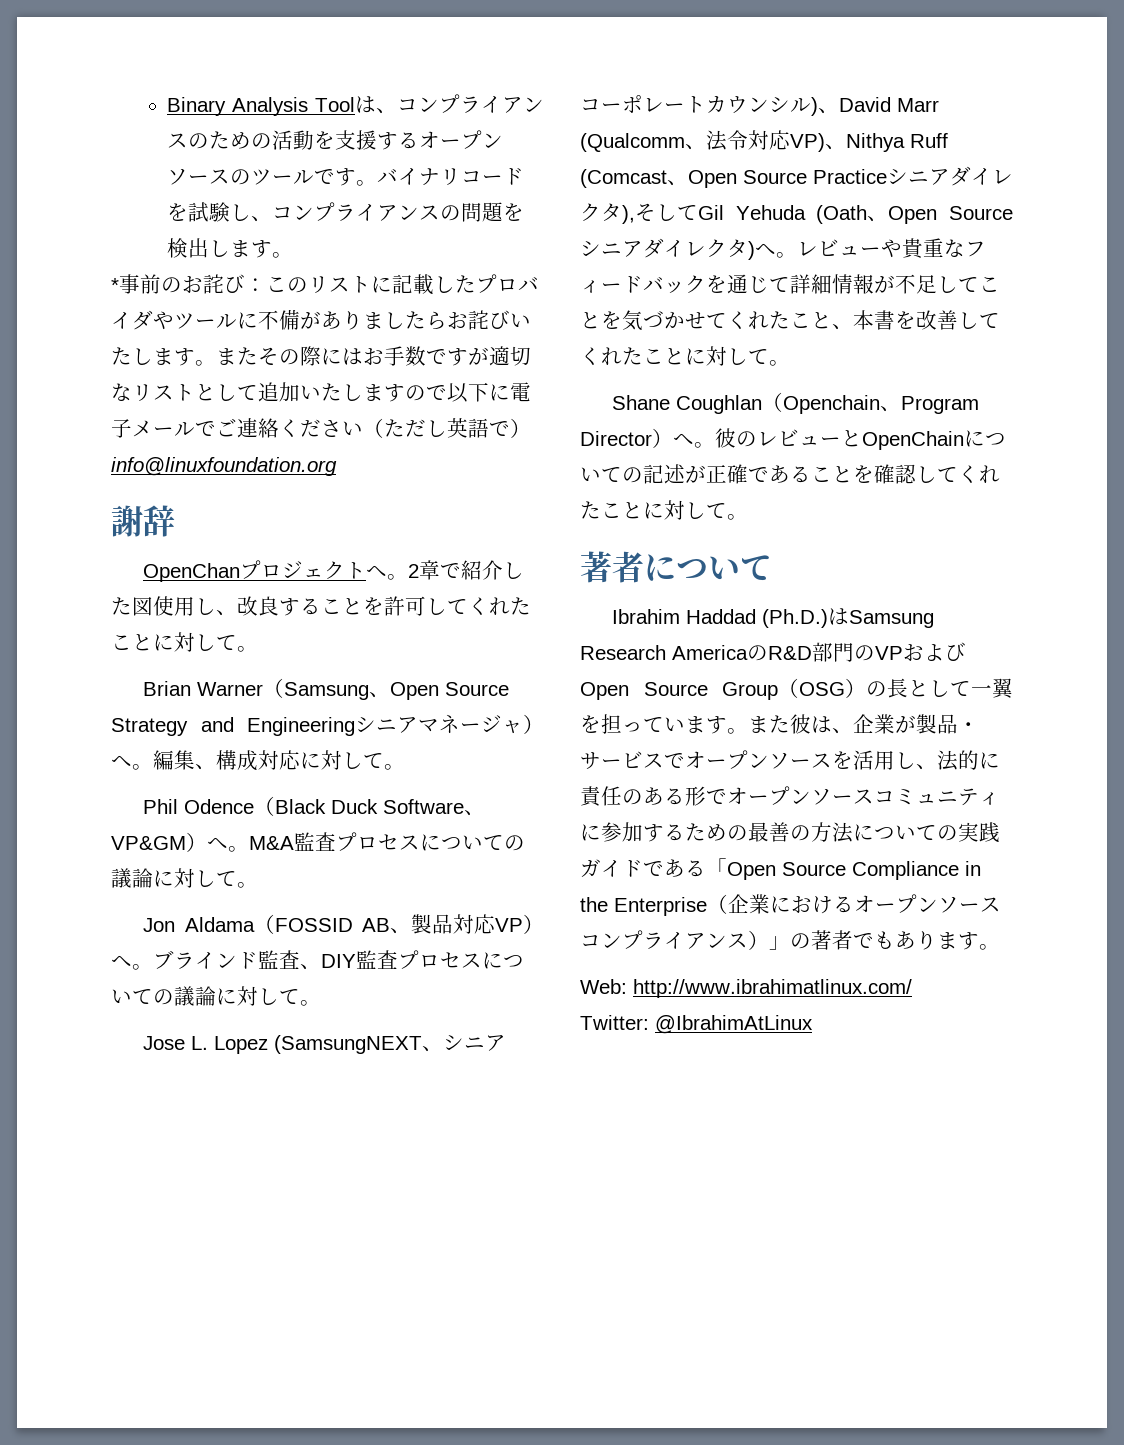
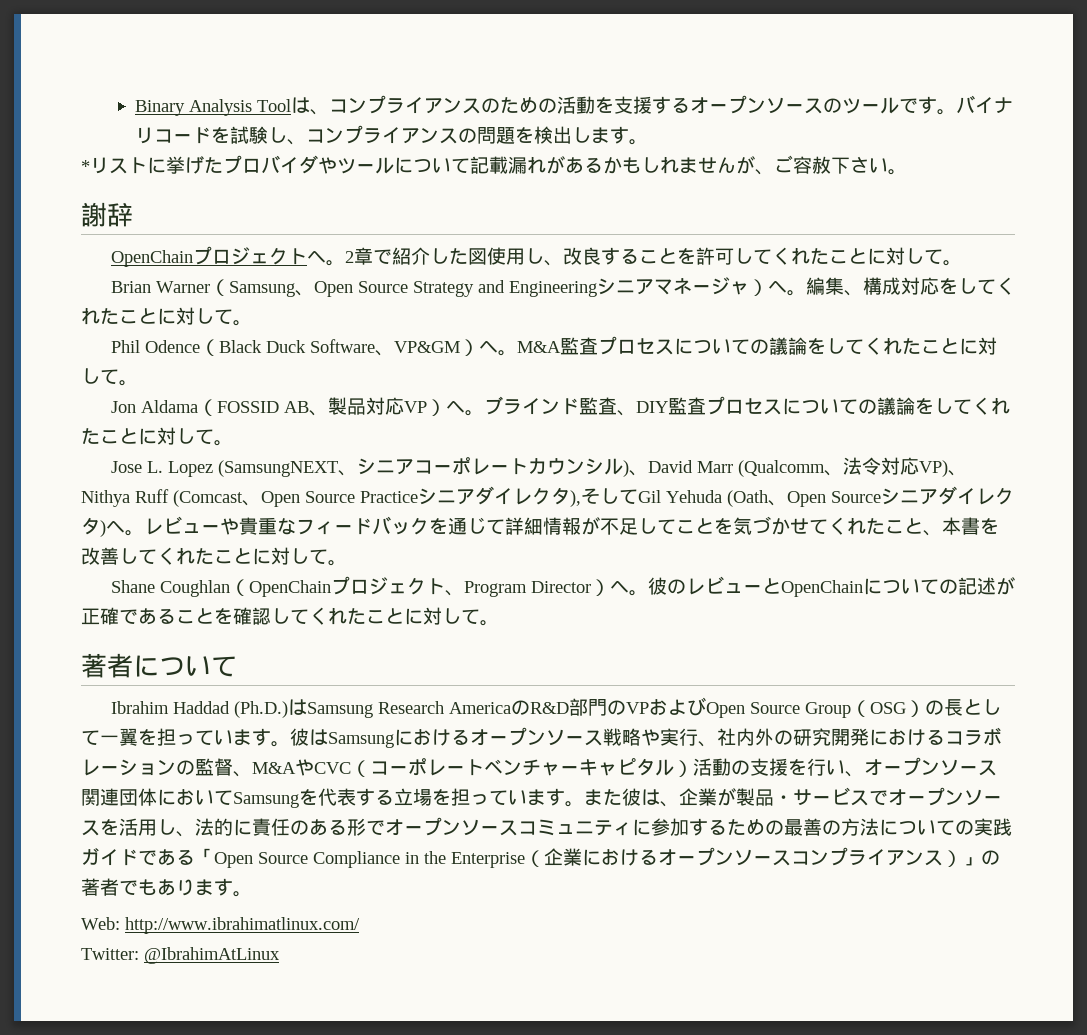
- *事前のお詫び：このリストに記載したプロバイダやツールに不備がありましたらお詫びいたします。またその際にはお手数ですが適切なリストとして追加いたしますので以下に電子メールでご連絡ください（ただし英語で）info@linuxfoundation.org
+ *リストに挙げたプロバイダやツールについて記載漏れがあるかもしれませんが、ご容赦下さい。
- OpenChanプロジェクトへ。
+ OpenChainプロジェクトへ。
- 編集、構成対応に対して。
+ 編集、構成対応をしてくれたことに対して。
- M&A監査プロセスについての議論に対して。
+ M&A監査プロセスについての議論をしてくれたことに対して。
- ブラインド監査、DIY監査プロセスについての議論に対して。
+ ブラインド監査、DIY監査プロセスについての議論をしてくれたことに対して。
- Shane Coughlan（Openchain、Program Director）へ。
+ Shane Coughlan（OpenChainプロジェクト、Program Director）へ。
+ 彼はSamsungにおけるオープンソース戦略や実行、社内外の研究開発におけるコラボレーションの監督、M&AやCVC（コーポレートベンチャーキャピタル）活動の支援を行い、オープンソース関連団体においてSamsungを代表する立場を担っています。

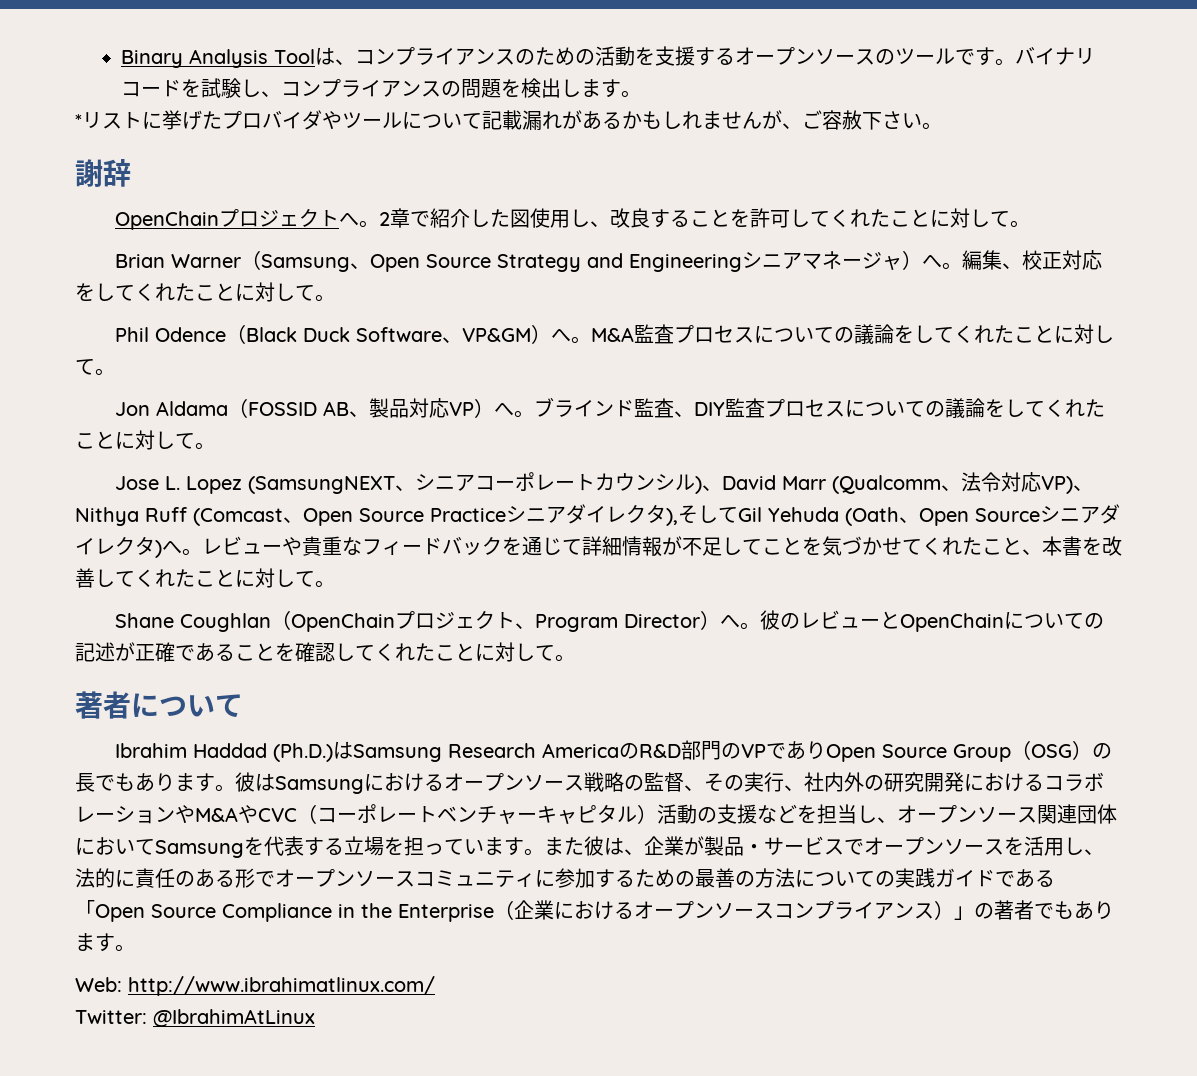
- 編集、構成対応をしてくれたことに対して。
+ 編集、校正対応をしてくれたことに対して。
- Ibrahim Haddad (Ph.D.)はSamsung Research AmericaのR&D部門のVPおよびOpen Source Group（OSG）の長として一翼を担っています。
+ Ibrahim Haddad (Ph.D.)はSamsung Research AmericaのR&D部門のVPでありOpen Source Group（OSG）の長でもあります。
- 彼はSamsungにおけるオープンソース戦略や実行、社内外の研究開発におけるコラボレーションの監督、M&AやCVC（コーポレートベンチャーキャピタル）活動の支援を行い、オープンソース関連団体においてSamsungを代表する立場を担っています。
+ 彼はSamsungにおけるオープンソース戦略の監督、その実行、社内外の研究開発におけるコラボレーションやM&AやCVC（コーポレートベンチャーキャピタル）活動の支援などを担当し、オープンソース関連団体においてSamsungを代表する立場を担っています。

